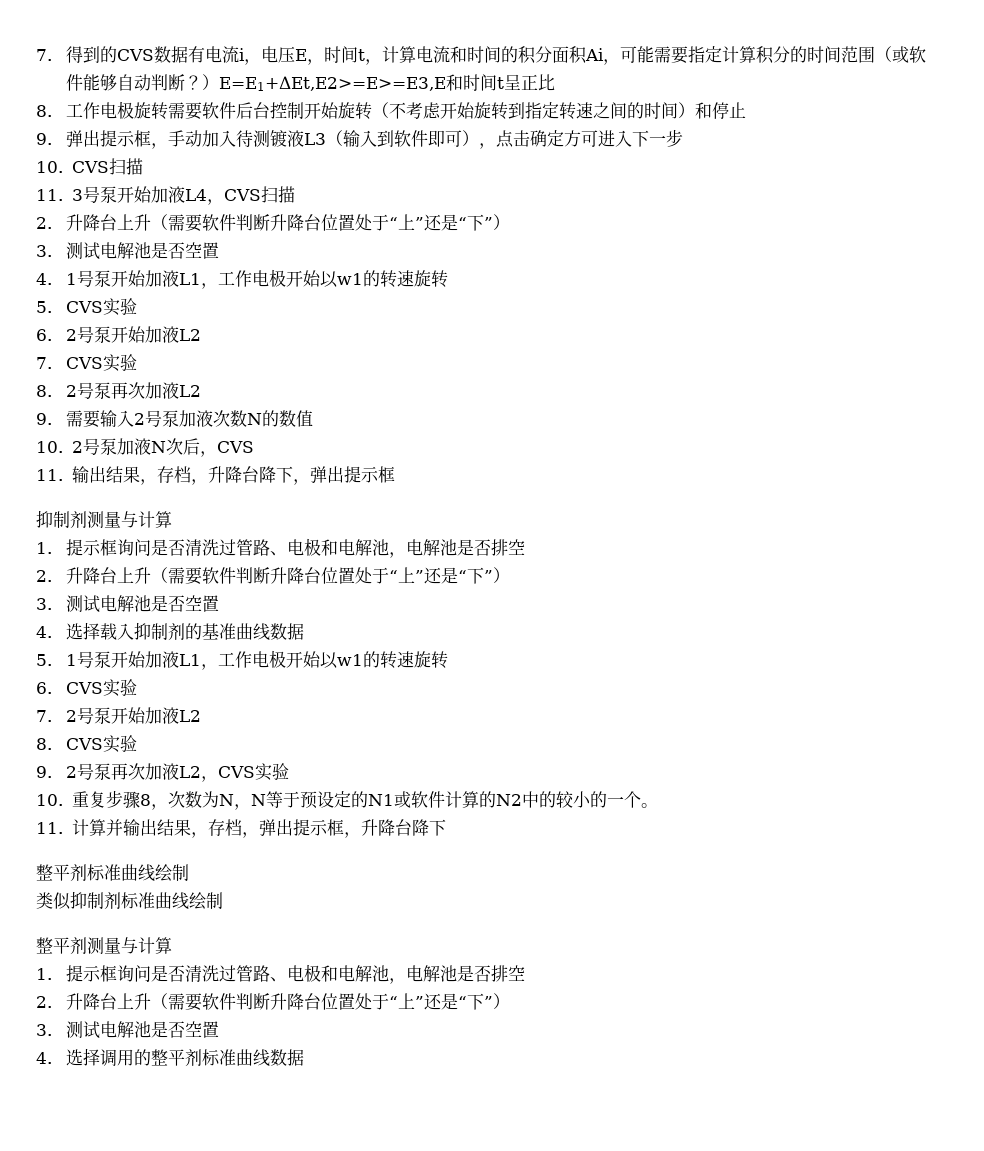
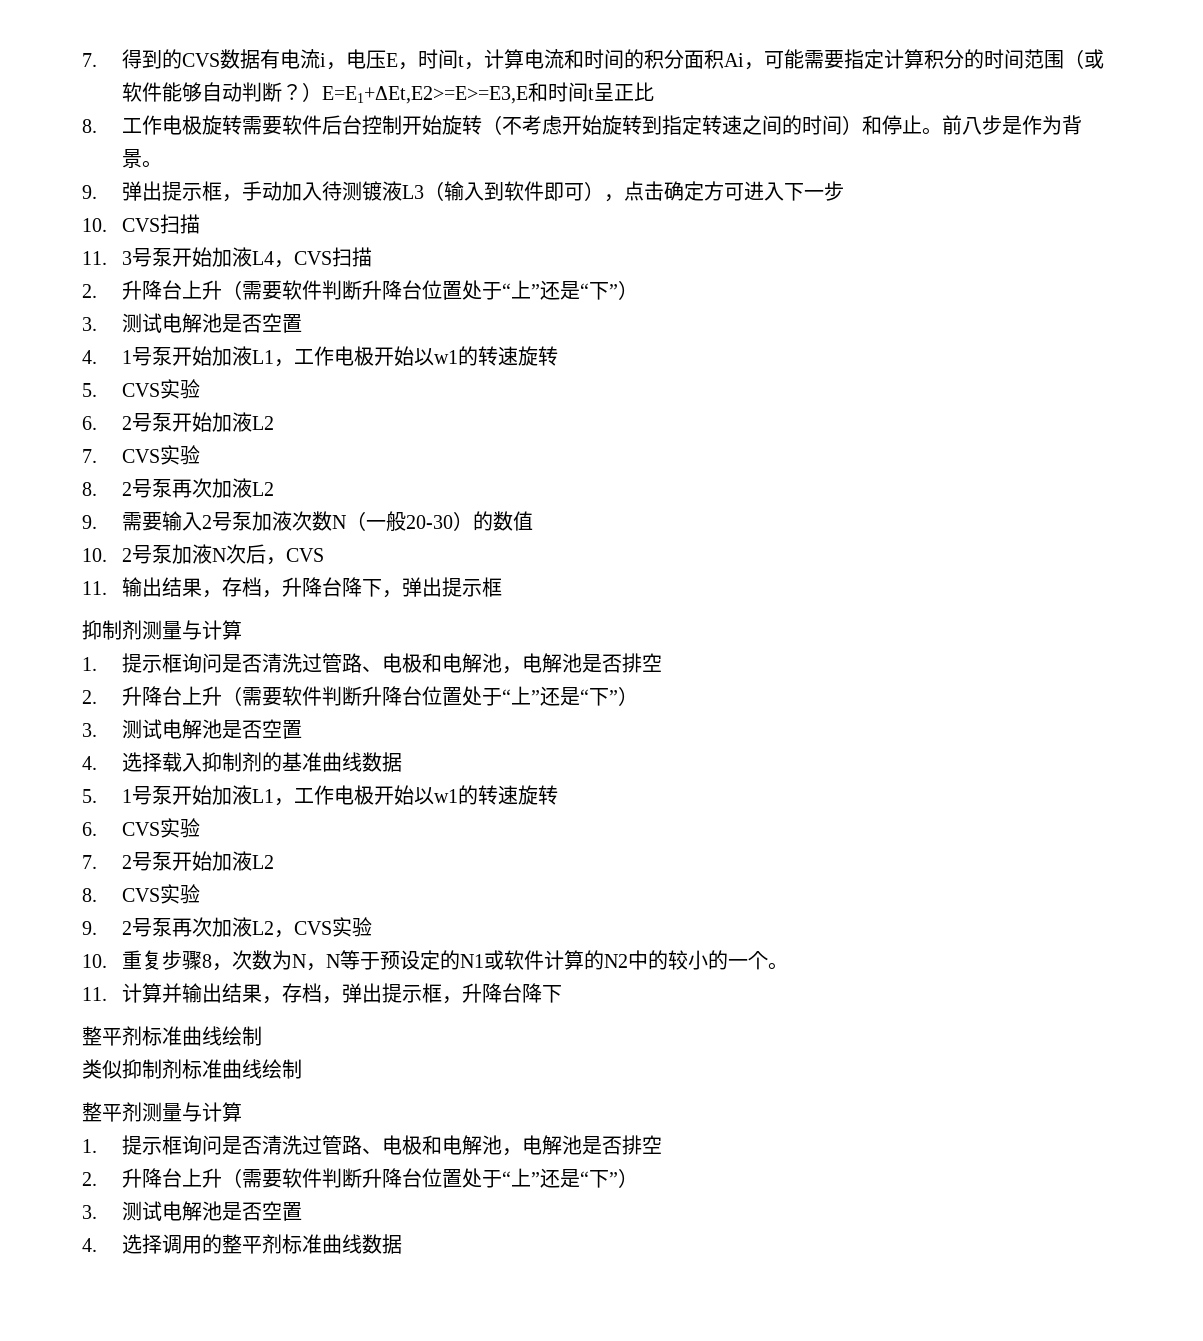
- 8.工作电极旋转需要软件后台控制开始旋转（不考虑开始旋转到指定转速之间的时间）和停止
+ 8.工作电极旋转需要软件后台控制开始旋转（不考虑开始旋转到指定转速之间的时间）和停止。前八步是作为背景。
- 9.需要输入2号泵加液次数N的数值
+ 9.需要输入2号泵加液次数N（一般20-30）的数值

